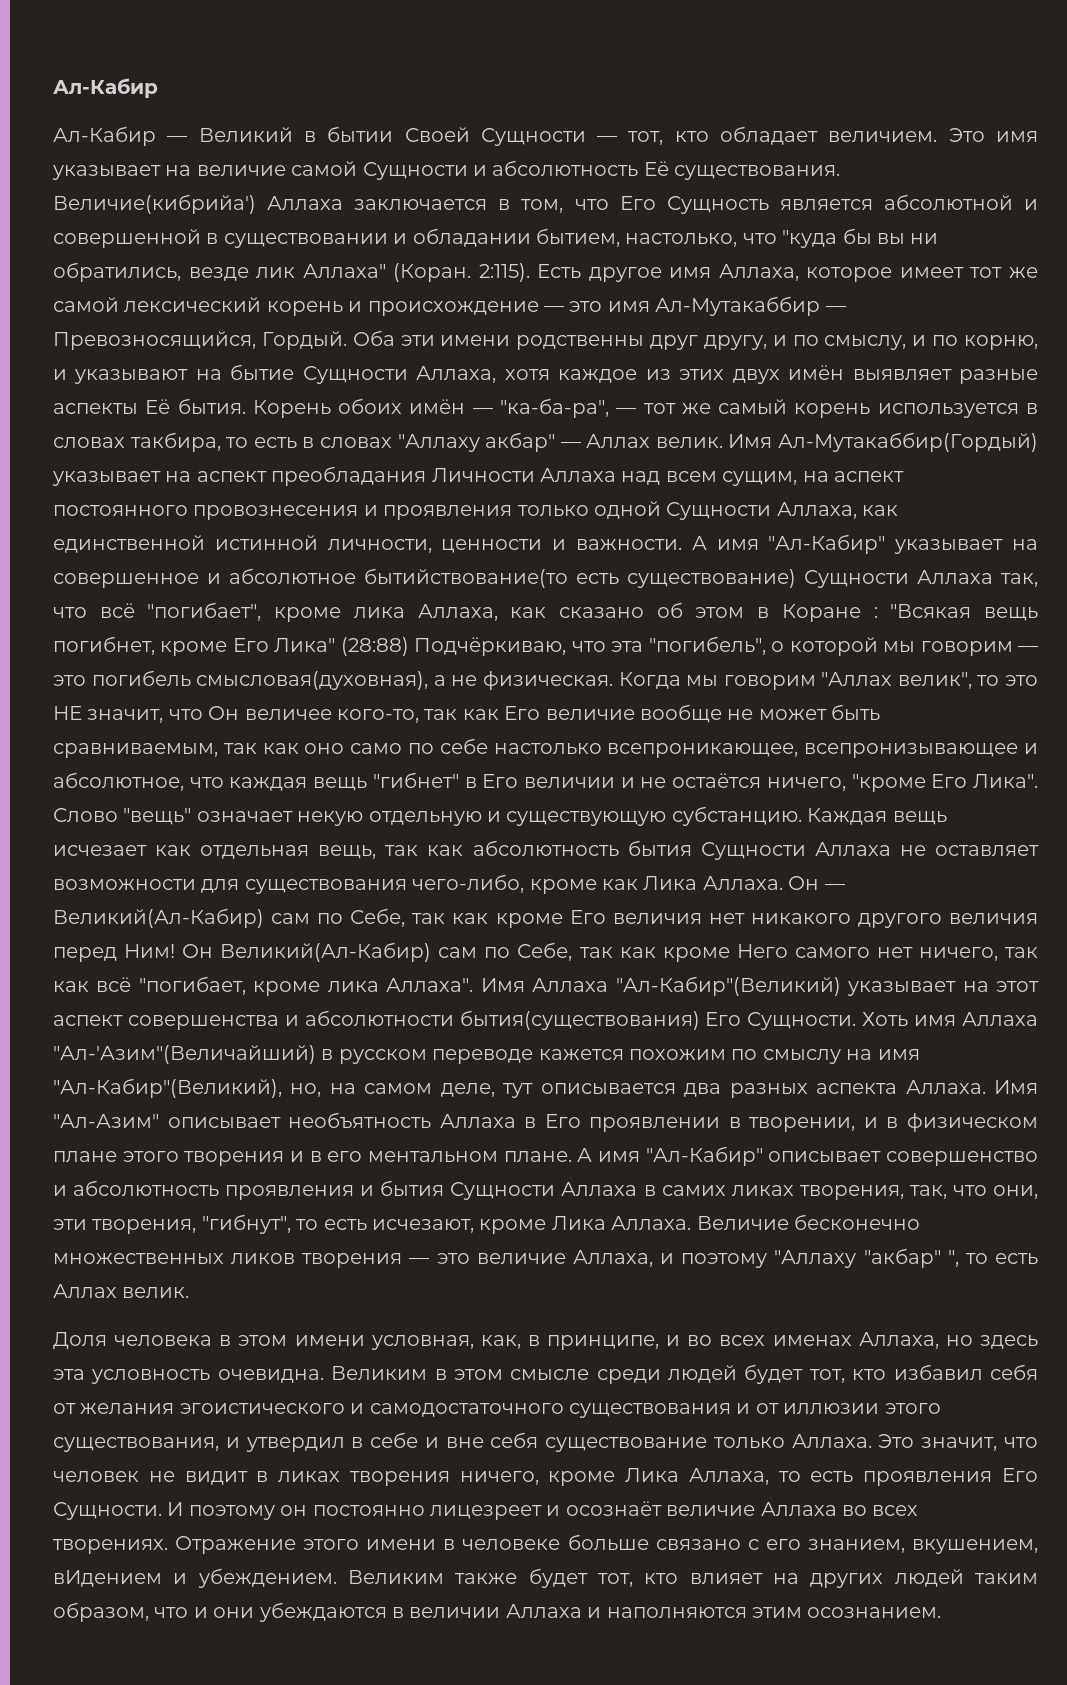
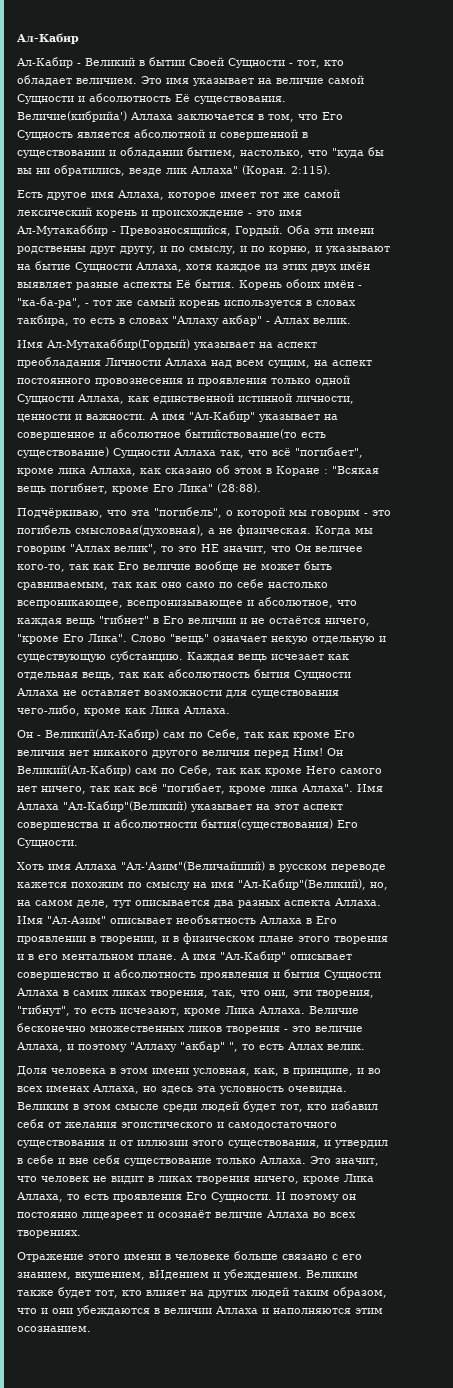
- Ал-Кабир — Великий в бытии Своей Сущности — тот, кто обладает величием.
+ Ал-Кабир - Великий в бытии Своей Сущности - тот, кто обладает величием.
- 2:115). Есть другое имя Аллаха, которое имеет тот же самой лексический корень и происхождение — это имя Ал-Мутакаббир — Превозносящийся, Гордый.
+ 2:115).
+ Есть другое имя Аллаха, которое имеет тот же самой лексический корень и происхождение - это имя Ал-Мутакаббир - Превозносящийся, Гордый.
- Корень обоих имён — "ка-ба-ра", — тот же самый корень используется в словах такбира, то есть в словах "Аллаху акбар" — Аллах велик. Имя Ал-Мутакаббир(Гордый) указывает на аспект преобладания Личности Аллаха над всем сущим, на аспект постоянного провознесения и проявления только одной Сущности Аллаха, как единственной истинной личности, ценности и важности.
+ Корень обоих имён - "ка-ба-ра", - тот же самый корень используется в словах такбира, то есть в словах "Аллаху акбар" - Аллах велик.
+ Имя Ал-Мутакаббир(Гордый) указывает на аспект преобладания Личности Аллаха над всем сущим, на аспект постоянного провознесения и проявления только одной Сущности Аллаха, как единственной истинной личности, ценности и важности.
- А имя "Ал-Кабир" указывает на совершенное и абсолютное бытийствование(то есть существование) Сущности Аллаха так, что всё "погибает", кроме лика Аллаха, как сказано об этом в Коране : "Всякая вещь погибнет, кроме Его Лика" (28:88) Подчёркиваю, что эта "погибель", о которой мы говорим — это погибель смысловая(духовная), а не физическая.
+ А имя "Ал-Кабир" указывает на совершенное и абсолютное бытийствование(то есть существование) Сущности Аллаха так, что всё "погибает", кроме лика Аллаха, как сказано об этом в Коране : "Всякая вещь погибнет, кроме Его Лика" (28:88).
+ Подчёркиваю, что эта "погибель", о которой мы говорим - это погибель смысловая(духовная), а не физическая.
- Каждая вещь исчезает как отдельная вещь, так как абсолютность бытия Сущности Аллаха не оставляет возможности для существования чего-либо, кроме как Лика Аллаха. Он — Великий(Ал-Кабир) сам по Себе, так как кроме Его величия нет никакого другого величия перед Ним!
+ Каждая вещь исчезает как отдельная вещь, так как абсолютность бытия Сущности Аллаха не оставляет возможности для существования чего-либо, кроме как Лика Аллаха.
+ Он - Великий(Ал-Кабир) сам по Себе, так как кроме Его величия нет никакого другого величия перед Ним!
- Имя Аллаха "Ал-Кабир"(Великий) указывает на этот аспект совершенства и абсолютности бытия(существования) Его Сущности. Хоть имя Аллаха "Ал-'Азим"(Величайший) в русском переводе кажется похожим по смыслу на имя "Ал-Кабир"(Великий), но, на самом деле, тут описывается два разных аспекта Аллаха.
+ Имя Аллаха "Ал-Кабир"(Великий) указывает на этот аспект совершенства и абсолютности бытия(существования) Его Сущности.
+ Хоть имя Аллаха "Ал-'Азим"(Величайший) в русском переводе кажется похожим по смыслу на имя "Ал-Кабир"(Великий), но, на самом деле, тут описывается два разных аспекта Аллаха.
- Величие бесконечно множественных ликов творения — это величие Аллаха, и поэтому "Аллаху "акбар" ", то есть Аллах велик.
+ Величие бесконечно множественных ликов творения - это величие Аллаха, и поэтому "Аллаху "акбар" ", то есть Аллах велик.
- И поэтому он постоянно лицезреет и осознаёт величие Аллаха во всех творениях. Отражение этого имени в человеке больше связано с его знанием, вкушением, вИдением и убеждением.
+ И поэтому он постоянно лицезреет и осознаёт величие Аллаха во всех творениях.
+ Отражение этого имени в человеке больше связано с его знанием, вкушением, вИдением и убеждением.

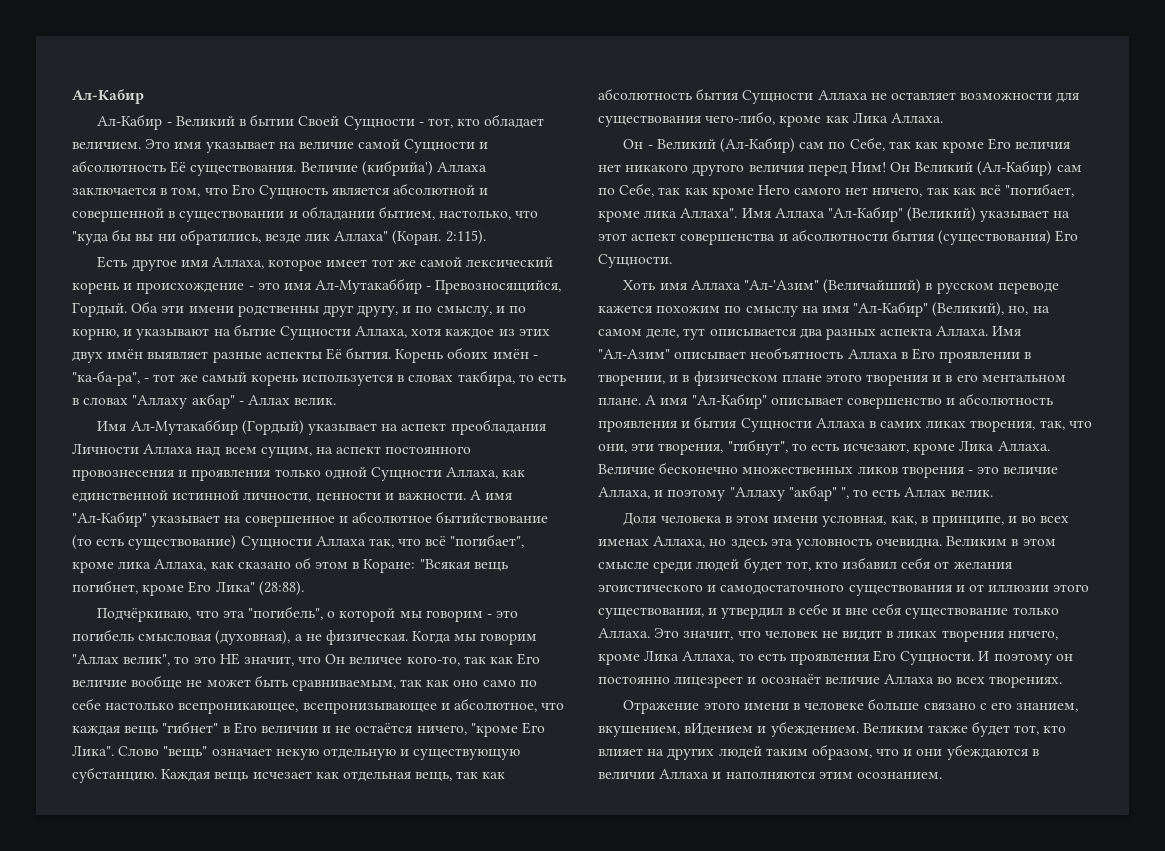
- Величие(кибрийа') Аллаха заключается в том, что Его Сущность является абсолютной и совершенной в существовании и обладании бытием, настолько, что "куда бы вы ни обратились, везде лик Аллаха" (Коран.
+ Величие (кибрийа') Аллаха заключается в том, что Его Сущность является абсолютной и совершенной в существовании и обладании бытием, настолько, что "куда бы вы ни обратились, везде лик Аллаха" (Коран.
- Имя Ал-Мутакаббир(Гордый) указывает на аспект преобладания Личности Аллаха над всем сущим, на аспект постоянного провознесения и проявления только одной Сущности Аллаха, как единственной истинной личности, ценности и важности.
+ Имя Ал-Мутакаббир (Гордый) указывает на аспект преобладания Личности Аллаха над всем сущим, на аспект постоянного провознесения и проявления только одной Сущности Аллаха, как единственной истинной личности, ценности и важности.
- А имя "Ал-Кабир" указывает на совершенное и абсолютное бытийствование(то есть существование) Сущности Аллаха так, что всё "погибает", кроме лика Аллаха, как сказано об этом в Коране : "Всякая вещь погибнет, кроме Его Лика" (28:88).
+ А имя "Ал-Кабир" указывает на совершенное и абсолютное бытийствование (то есть существование) Сущности Аллаха так, что всё "погибает", кроме лика Аллаха, как сказано об этом в Коране: "Всякая вещь погибнет, кроме Его Лика" (28:88).
- Подчёркиваю, что эта "погибель", о которой мы говорим - это погибель смысловая(духовная), а не физическая.
+ Подчёркиваю, что эта "погибель", о которой мы говорим - это погибель смысловая (духовная), а не физическая.
- Он - Великий(Ал-Кабир) сам по Себе, так как кроме Его величия нет никакого другого величия перед Ним!
+ Он - Великий (Ал-Кабир) сам по Себе, так как кроме Его величия нет никакого другого величия перед Ним!
- Он Великий(Ал-Кабир) сам по Себе, так как кроме Него самого нет ничего, так как всё "погибает, кроме лика Аллаха".
+ Он Великий (Ал-Кабир) сам по Себе, так как кроме Него самого нет ничего, так как всё "погибает, кроме лика Аллаха".
- Имя Аллаха "Ал-Кабир"(Великий) указывает на этот аспект совершенства и абсолютности бытия(существования) Его Сущности.
+ Имя Аллаха "Ал-Кабир" (Великий) указывает на этот аспект совершенства и абсолютности бытия (существования) Его Сущности.
- Хоть имя Аллаха "Ал-'Азим"(Величайший) в русском переводе кажется похожим по смыслу на имя "Ал-Кабир"(Великий), но, на самом деле, тут описывается два разных аспекта Аллаха.
+ Хоть имя Аллаха "Ал-'Азим" (Величайший) в русском переводе кажется похожим по смыслу на имя "Ал-Кабир" (Великий), но, на самом деле, тут описывается два разных аспекта Аллаха.

